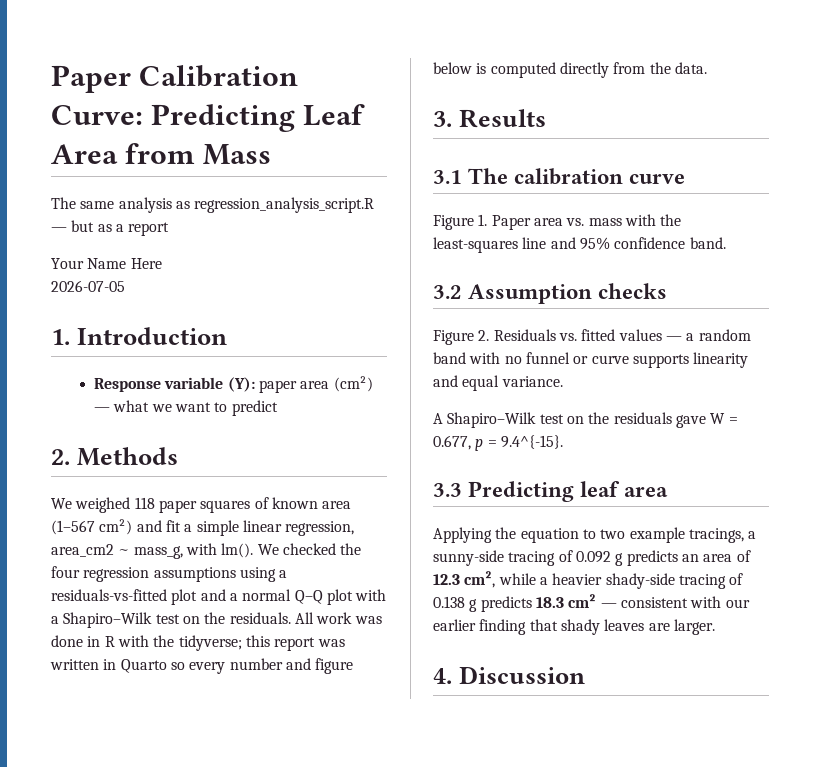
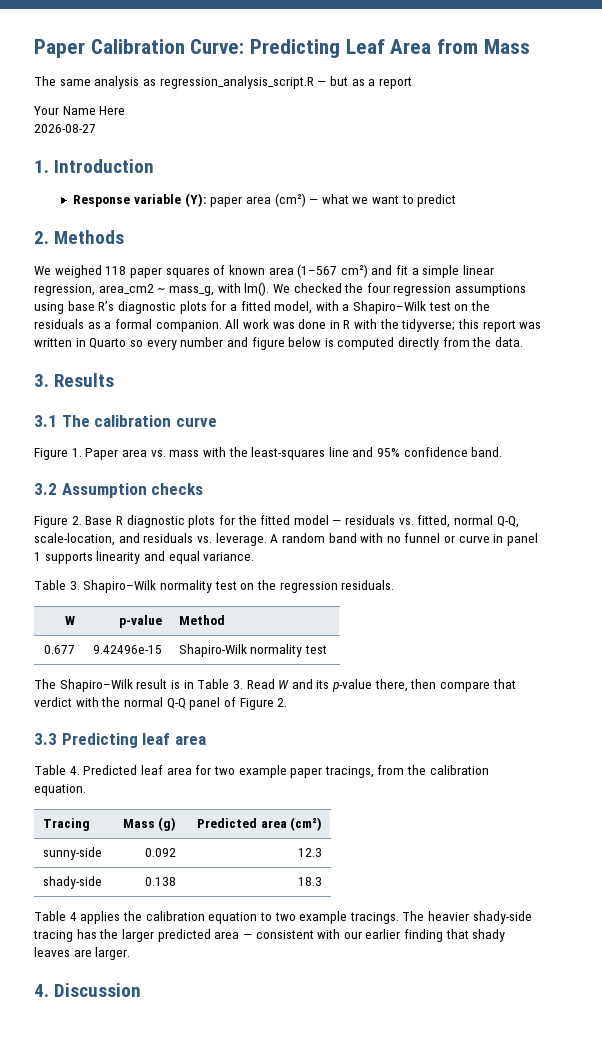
- 2026-07-05
+ 2026-08-27
- We checked the four regression assumptions using a residuals-vs-fitted plot and a normal Q–Q plot with a Shapiro–Wilk test on the residuals.
+ We checked the four regression assumptions using base R’s diagnostic plots for a fitted model, with a Shapiro–Wilk test on the residuals as a formal companion.
- Figure 2. Residuals vs. fitted values — a random band with no funnel or curve supports linearity and equal variance.
+ Figure 2. Base R diagnostic plots for the fitted model — residuals vs. fitted, normal Q-Q, scale-location, and residuals vs. leverage. A random band with no funnel or curve in panel 1 supports linearity and equal variance.
- A Shapiro–Wilk test on the residuals gave W = 0.677, p = 9.4^{-15}.
+ Table 3. Shapiro–Wilk normality test on the regression residuals.
+ W | p-value | Method
+ 0.677 | 9.42496e-15 | Shapiro-Wilk normality test
+ The Shapiro–Wilk result is in Table 3. Read W and its p-value there, then compare that verdict with the normal Q-Q panel of Figure 2.
  3.3 Predicting leaf area
- Applying the equation to two example tracings, a sunny-side tracing of 0.092 g predicts an area of 12.3 cm², while a heavier shady-side tracing of 0.138 g predicts 18.3 cm² — consistent with our earlier finding that shady leaves are larger.
+ Table 4. Predicted leaf area for two example paper tracings, from the calibration equation.
+ Tracing | Mass (g) | Predicted area (cm²)
+ sunny-side | 0.092 | 12.3
+ shady-side | 0.138 | 18.3
+ Table 4 applies the calibration equation to two example tracings. The heavier shady-side tracing has the larger predicted area — consistent with our earlier finding that shady leaves are larger.

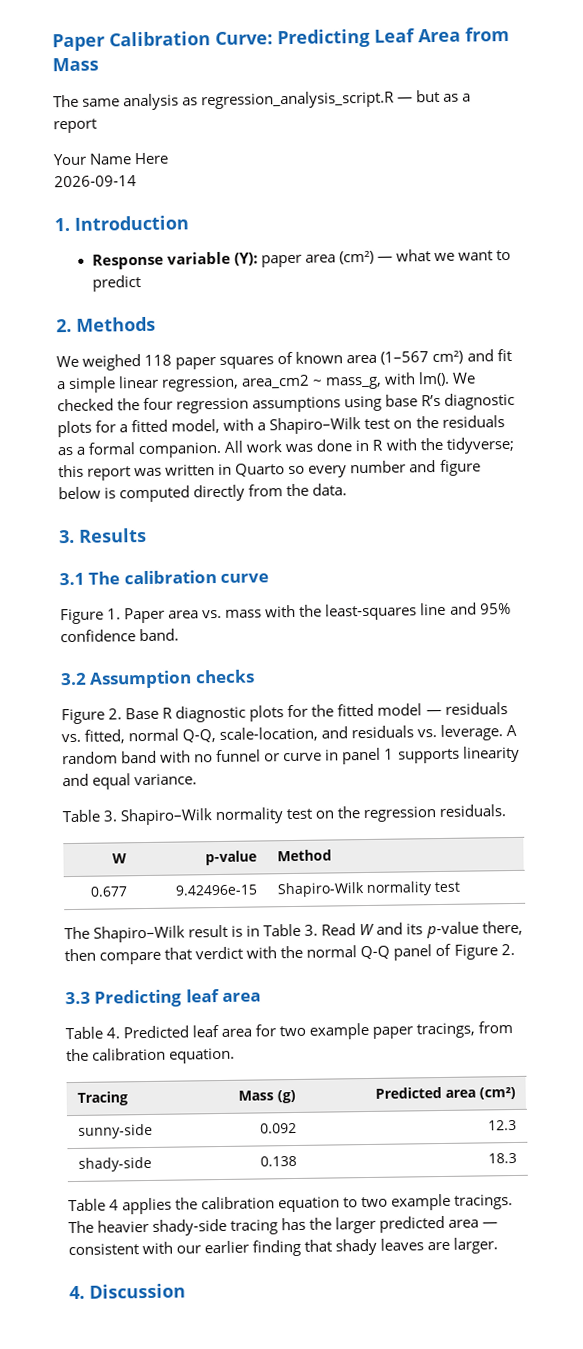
- 2026-08-27
+ 2026-09-14

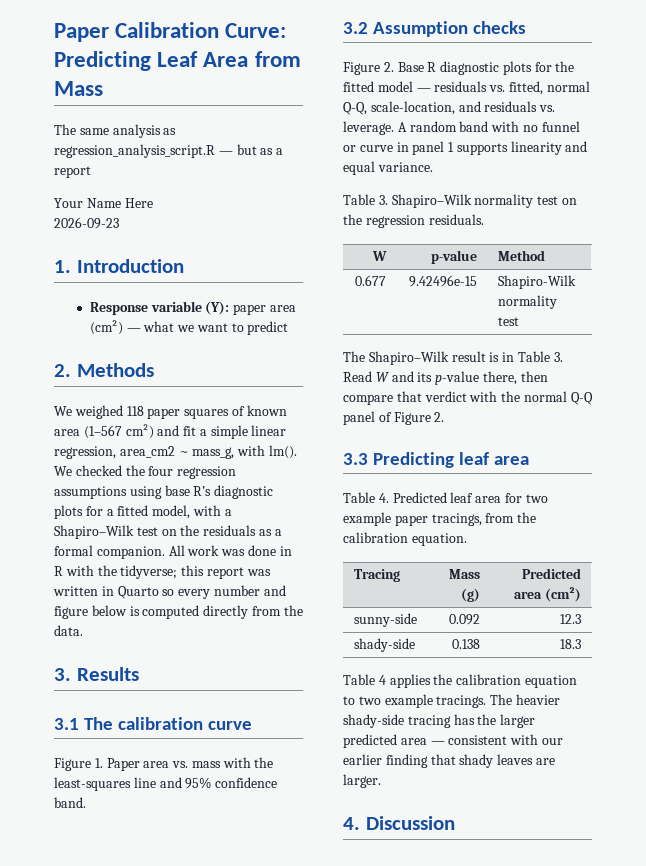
- 2026-09-14
+ 2026-09-23

